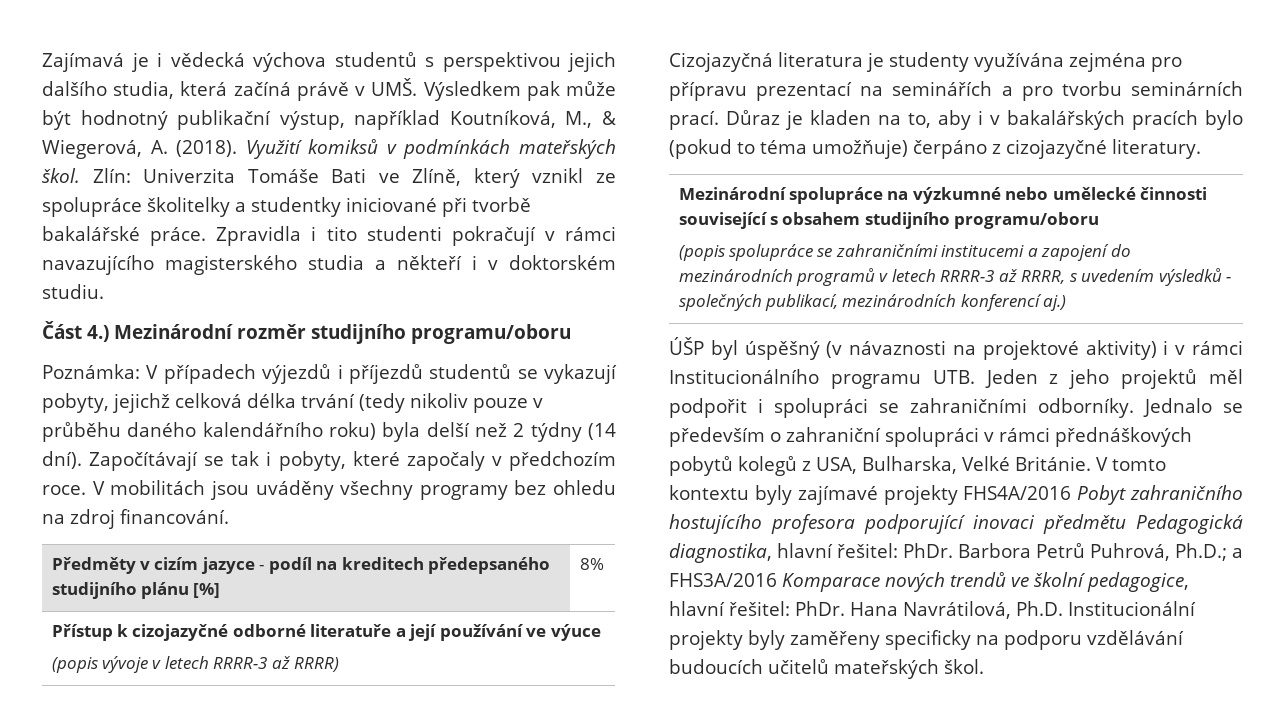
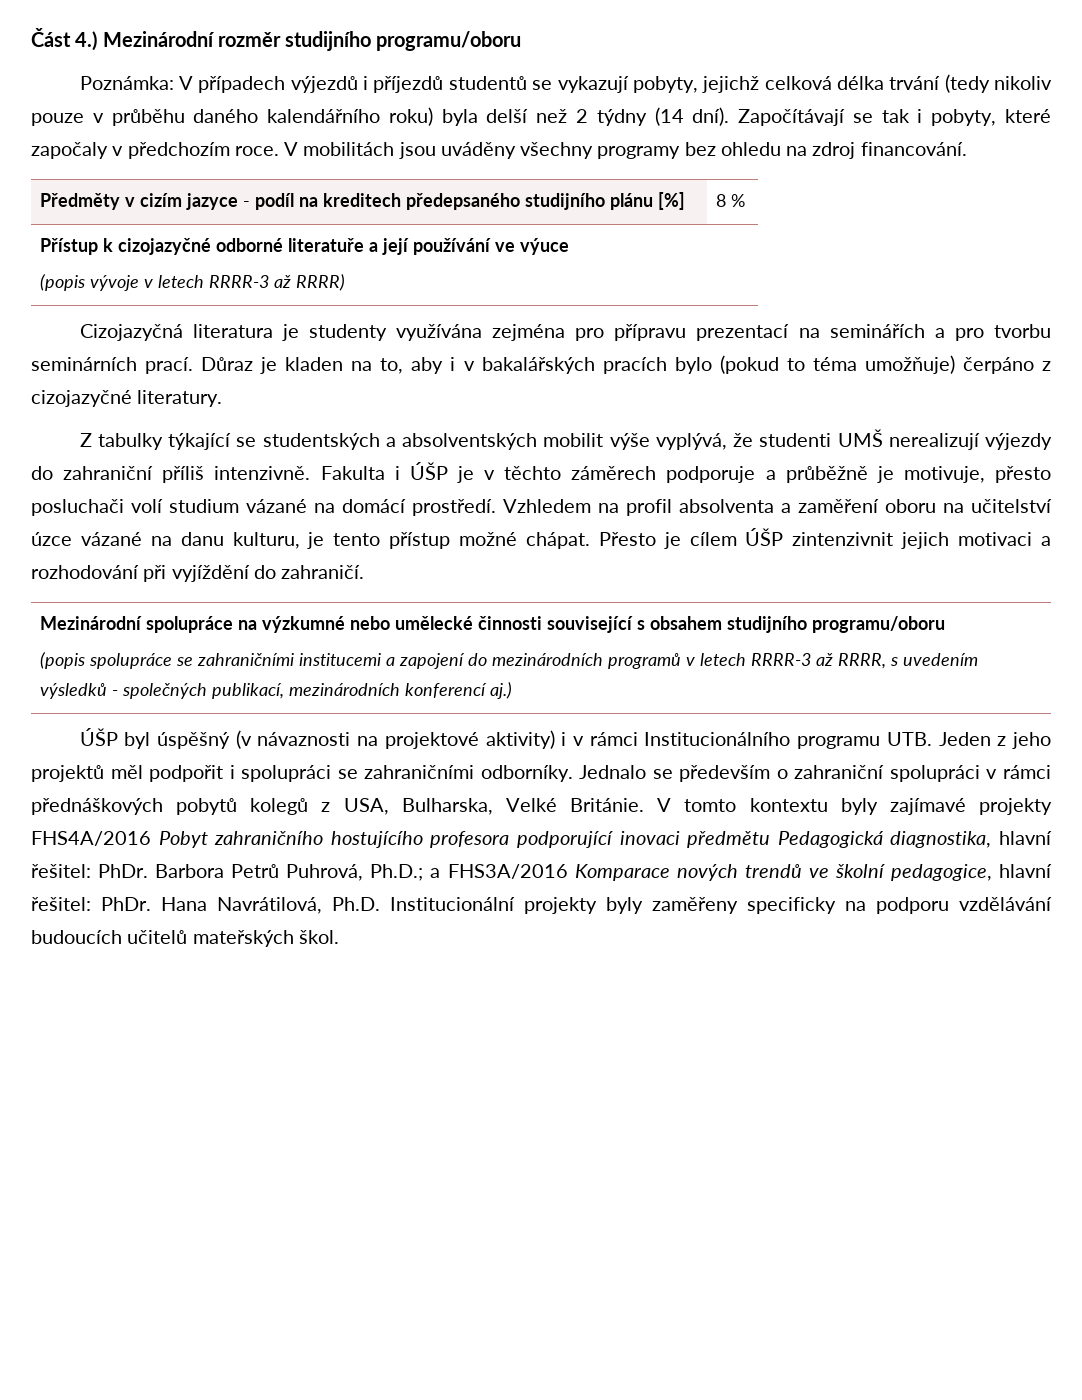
- Zajímavá je i vědecká výchova studentů s perspektivou jejich dalšího studia, která začíná právě v UMŠ. Výsledkem pak může být hodnotný publikační výstup, například Koutníková, M., & Wiegerová, A. (2018). Využití komiksů v podmínkách mateřských škol. Zlín: Univerzita Tomáše Bati ve Zlíně, který vznikl ze spolupráce školitelky a studentky iniciované při tvorbě bakalářské práce. Zpravidla i tito studenti pokračují v rámci navazujícího magisterského studia a někteří i v doktorském studiu.
- Předměty v cizím jazyce - podíl na kreditech předepsaného studijního plánu [%] | 8%
+ Předměty v cizím jazyce - podíl na kreditech předepsaného studijního plánu [%] | 8 %
+ Z tabulky týkající se studentských a absolventských mobilit výše vyplývá, že studenti UMŠ nerealizují výjezdy do zahraniční příliš intenzivně. Fakulta i ÚŠP je v těchto záměrech podporuje a průběžně je motivuje, přesto posluchači volí studium vázané na domácí prostředí. Vzhledem na profil absolventa a zaměření oboru na učitelství úzce vázané na danu kulturu, je tento přístup možné chápat. Přesto je cílem ÚŠP zintenzivnit jejich motivaci a rozhodování při vyjíždění do zahraničí.

